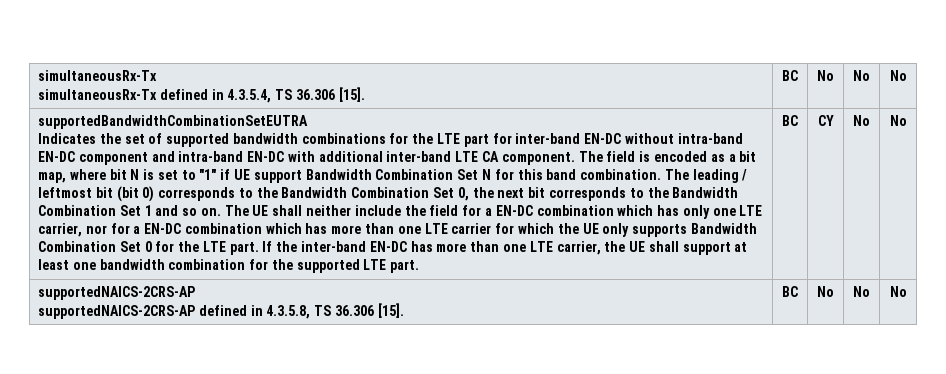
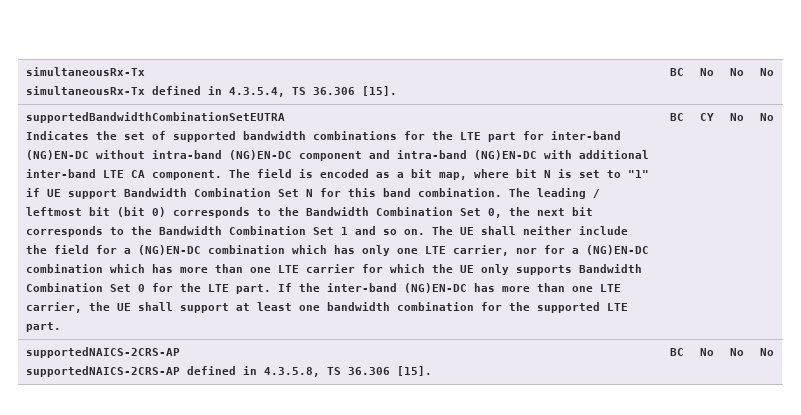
- Indicates the set of supported bandwidth combinations for the LTE part for inter-band EN-DC without intra-band EN-DC component and intra-band EN-DC with additional inter-band LTE CA component.
+ Indicates the set of supported bandwidth combinations for the LTE part for inter-band (NG)EN-DC without intra-band (NG)EN-DC component and intra-band (NG)EN-DC with additional inter-band LTE CA component.
- The UE shall neither include the field for a EN-DC combination which has only one LTE carrier, nor for a EN-DC combination which has more than one LTE carrier for which the UE only supports Bandwidth Combination Set 0 for the LTE part.
+ The UE shall neither include the field for a (NG)EN-DC combination which has only one LTE carrier, nor for a (NG)EN-DC combination which has more than one LTE carrier for which the UE only supports Bandwidth Combination Set 0 for the LTE part.
- If the inter-band EN-DC has more than one LTE carrier, the UE shall support at least one bandwidth combination for the supported LTE part.
+ If the inter-band (NG)EN-DC has more than one LTE carrier, the UE shall support at least one bandwidth combination for the supported LTE part.

